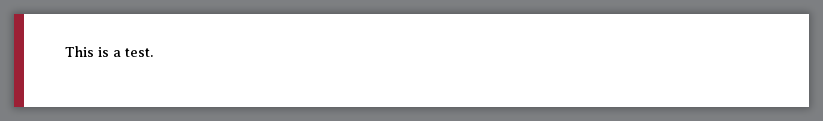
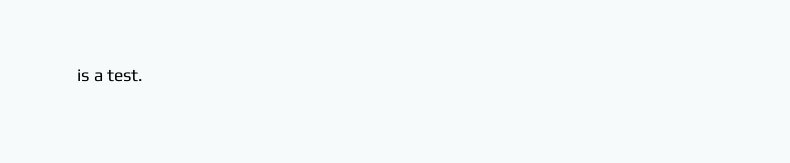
- This is a test.
+ is a test.

